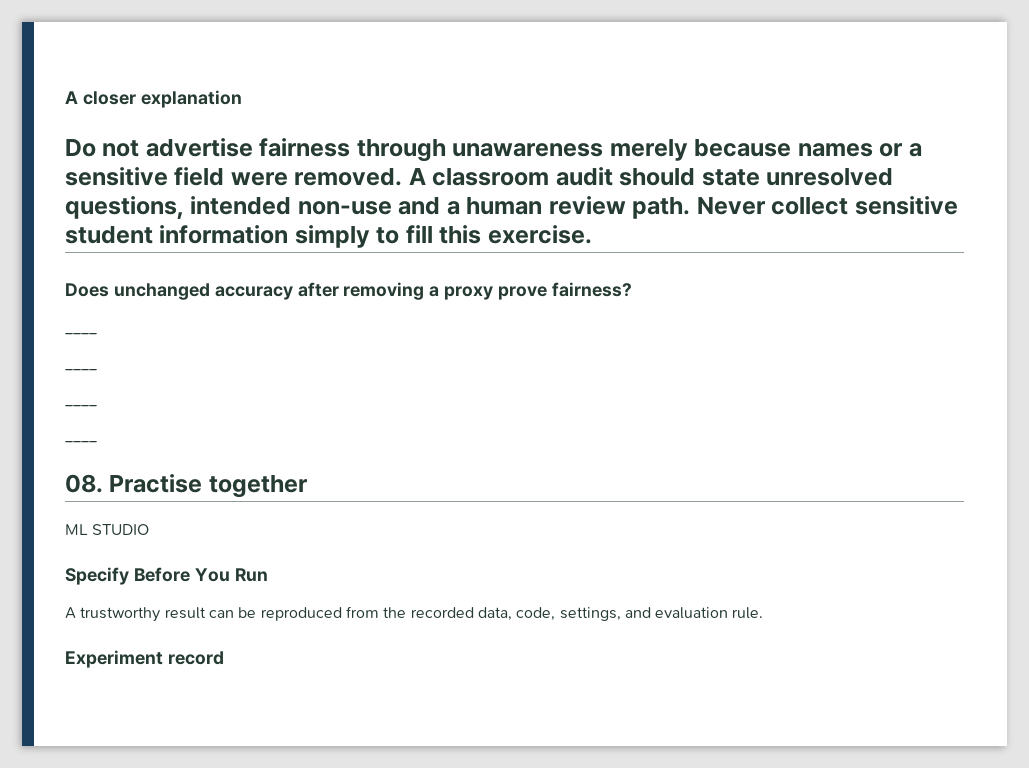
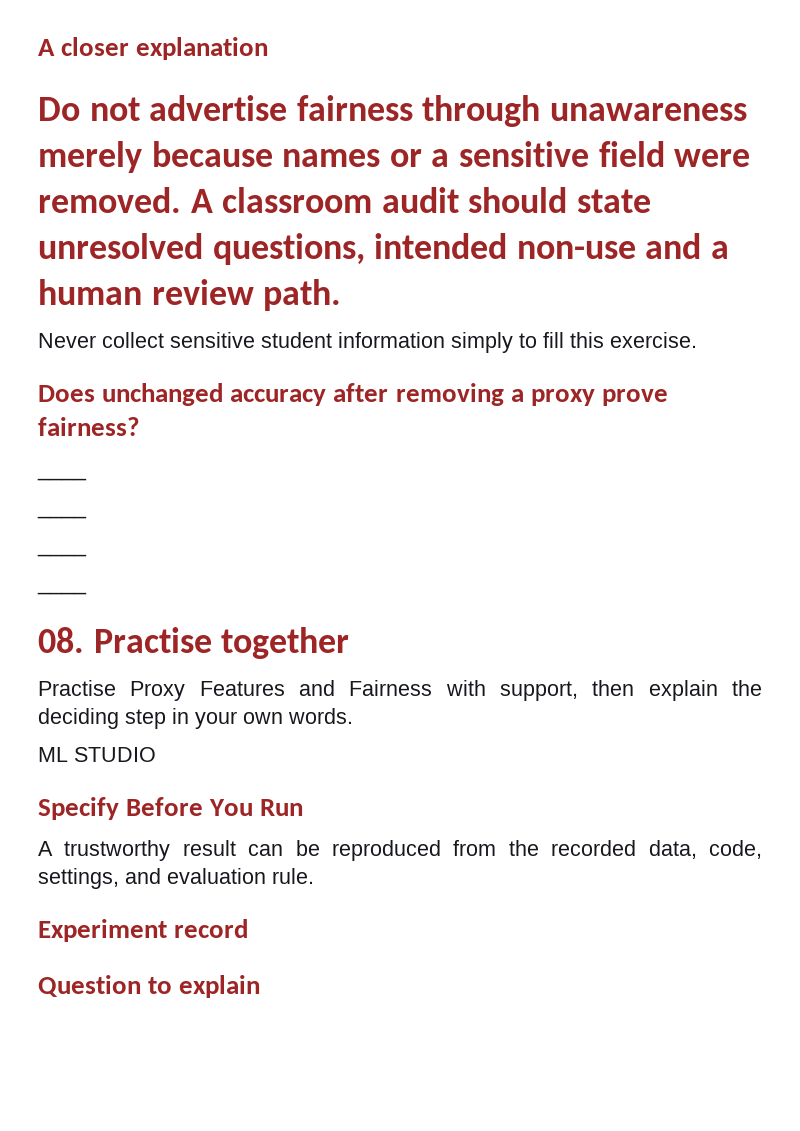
- A classroom audit should state unresolved questions, intended non-use and a human review path. Never collect sensitive student information simply to fill this exercise.
+ A classroom audit should state unresolved questions, intended non-use and a human review path.
+ Never collect sensitive student information simply to fill this exercise.
+ Practise Proxy Features and Fairness with support, then explain the deciding step in your own words.
+ Question to explain

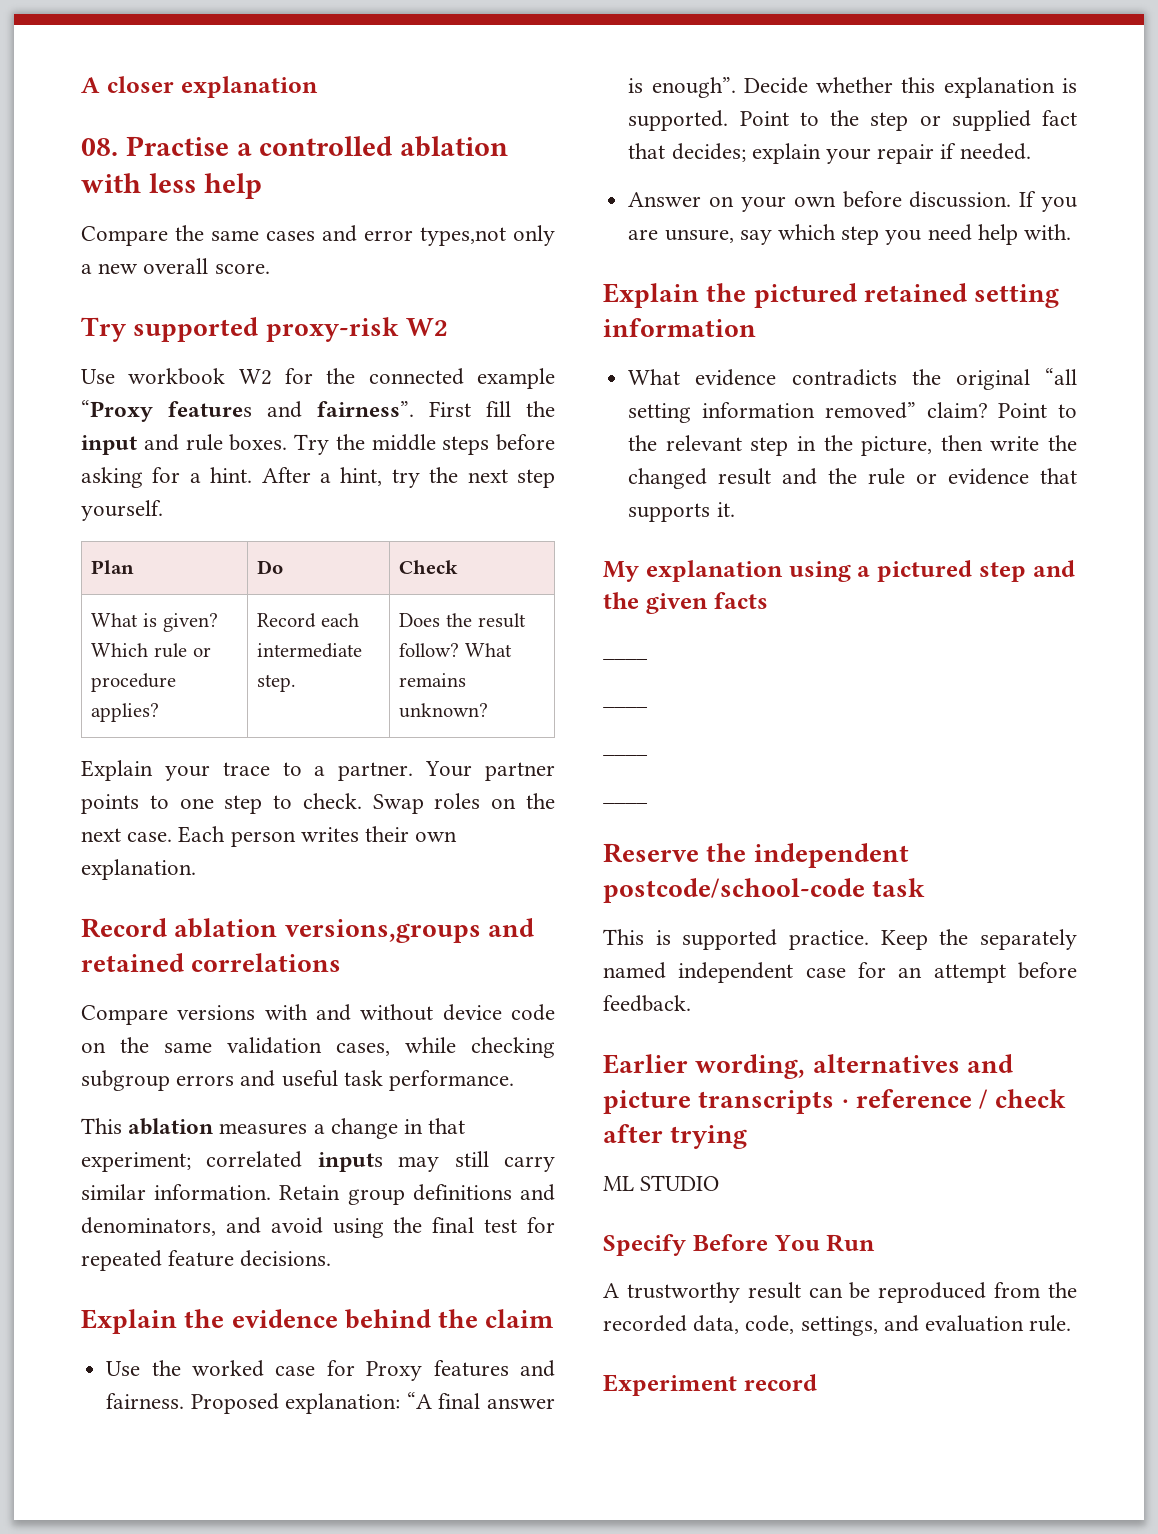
- Do not advertise fairness through unawareness merely because names or a sensitive field were removed. A classroom audit should state unresolved questions, intended non-use and a human review path.
- Never collect sensitive student information simply to fill this exercise.
- Does unchanged accuracy after removing a proxy prove fairness?
+ 08. Practise a controlled ablation with less help
+ Compare the same cases and error types,not only a new overall score.
+ Try supported proxy-risk W2
+ Use workbook W2 for the connected example “Proxy features and fairness”. First fill the input and rule boxes. Try the middle steps before asking for a hint. After a hint, try the next step yourself.
+ Plan | Do | Check
+ What is given? Which rule or procedure applies? | Record each intermediate step. | Does the result follow? What remains unknown?
+ Explain your trace to a partner. Your partner points to one step to check. Swap roles on the next case. Each person writes their own explanation.
+ Record ablation versions,groups and retained correlations
+ Compare versions with and without device code on the same validation cases, while checking subgroup errors and useful task performance.
+ This ablation measures a change in that experiment; correlated inputs may still carry similar information. Retain group definitions and denominators, and avoid using the final test for repeated feature decisions.
+ Explain the evidence behind the claim
+ Use the worked case for Proxy features and fairness. Proposed explanation: “A final answer is enough”. Decide whether this explanation is supported. Point to the step or supplied fact that decides; explain your repair if needed.
+ Answer on your own before discussion. If you are unsure, say which step you need help with.
+ Explain the pictured retained setting information
+ What evidence contradicts the original “all setting information removed” claim? Point to the relevant step in the picture, then write the changed result and the rule or evidence that supports it.
+ My explanation using a pictured step and the given facts
  ____
  ____
  ____
  ____
- 08. Practise together
- Practise Proxy Features and Fairness with support, then explain the deciding step in your own words.
+ Reserve the independent postcode/school-code task
+ This is supported practice. Keep the separately named independent case for an attempt before feedback.
+ Earlier wording, alternatives and picture transcripts · reference / check after trying
- Question to explain

